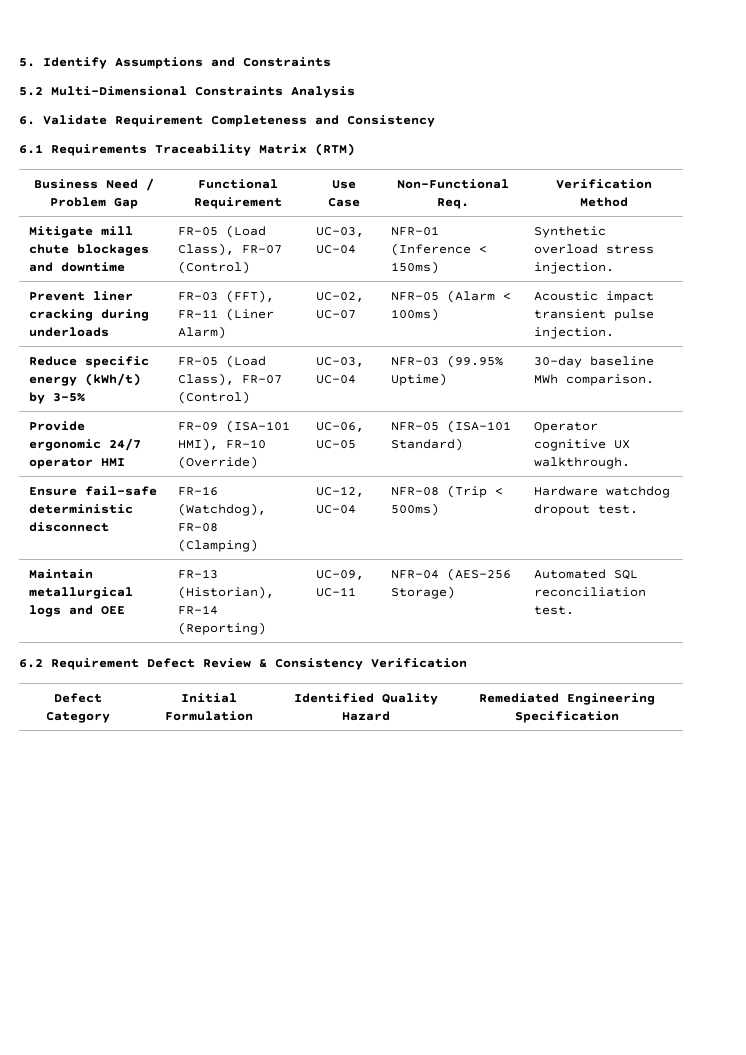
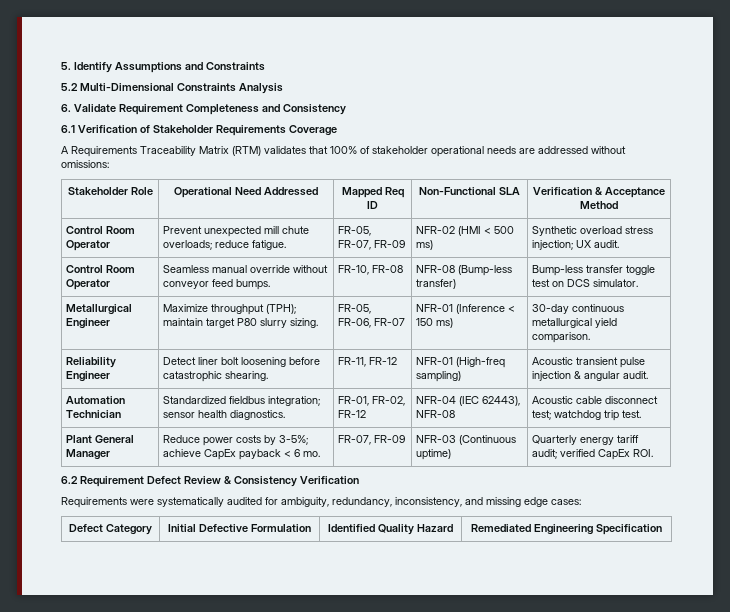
- 6.1 Requirements Traceability Matrix (RTM)
- Business Need / Problem Gap | Functional Requirement | Use Case | Non-Functional Req. | Verification Method
+ 6.1 Verification of Stakeholder Requirements Coverage
+ A Requirements Traceability Matrix (RTM) validates that 100% of stakeholder operational needs are addressed without omissions:
+ Stakeholder Role | Operational Need Addressed | Mapped Req ID | Non-Functional SLA | Verification & Acceptance Method
- Mitigate mill chute blockages and downtime | FR-05 (Load Class), FR-07 (Control) | UC-03, UC-04 | NFR-01 (Inference < 150ms) | Synthetic overload stress injection.
- Prevent liner cracking during underloads | FR-03 (FFT), FR-11 (Liner Alarm) | UC-02, UC-07 | NFR-05 (Alarm < 100ms) | Acoustic impact transient pulse injection.
- Reduce specific energy (kWh/t) by 3-5% | FR-05 (Load Class), FR-07 (Control) | UC-03, UC-04 | NFR-03 (99.95% Uptime) | 30-day baseline MWh comparison.
- Provide ergonomic 24/7 operator HMI | FR-09 (ISA-101 HMI), FR-10 (Override) | UC-06, UC-05 | NFR-05 (ISA-101 Standard) | Operator cognitive UX walkthrough.
- Ensure fail-safe deterministic disconnect | FR-16 (Watchdog), FR-08 (Clamping) | UC-12, UC-04 | NFR-08 (Trip < 500ms) | Hardware watchdog dropout test.
- Maintain metallurgical logs and OEE | FR-13 (Historian), FR-14 (Reporting) | UC-09, UC-11 | NFR-04 (AES-256 Storage) | Automated SQL reconciliation test.
+ Control Room Operator | Prevent unexpected mill chute overloads; reduce fatigue. | FR-05, FR-07, FR-09 | NFR-02 (HMI < 500 ms) | Synthetic overload stress injection; UX audit.
+ Control Room Operator | Seamless manual override without conveyor feed bumps. | FR-10, FR-08 | NFR-08 (Bump-less transfer) | Bump-less transfer toggle test on DCS simulator.
+ Metallurgical Engineer | Maximize throughput (TPH); maintain target P80 slurry sizing. | FR-05, FR-06, FR-07 | NFR-01 (Inference < 150 ms) | 30-day continuous metallurgical yield comparison.
+ Reliability Engineer | Detect liner bolt loosening before catastrophic shearing. | FR-11, FR-12 | NFR-01 (High-freq sampling) | Acoustic transient pulse injection & angular audit.
+ Automation Technician | Standardized fieldbus integration; sensor health diagnostics. | FR-01, FR-02, FR-12 | NFR-04 (IEC 62443), NFR-08 | Acoustic cable disconnect test; watchdog trip test.
+ Plant General Manager | Reduce power costs by 3-5%; achieve CapEx payback < 6 mo. | FR-07, FR-09 | NFR-03 (Continuous uptime) | Quarterly energy tariff audit; verified CapEx ROI.
+ Requirements were systematically audited for ambiguity, redundancy, inconsistency, and missing edge cases:
- Defect Category | Initial Formulation | Identified Quality Hazard | Remediated Engineering Specification
+ Defect Category | Initial Defective Formulation | Identified Quality Hazard | Remediated Engineering Specification

